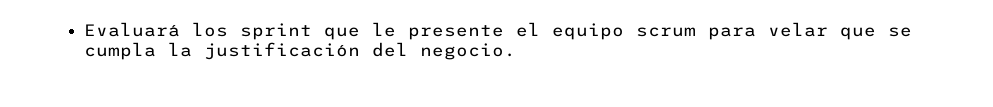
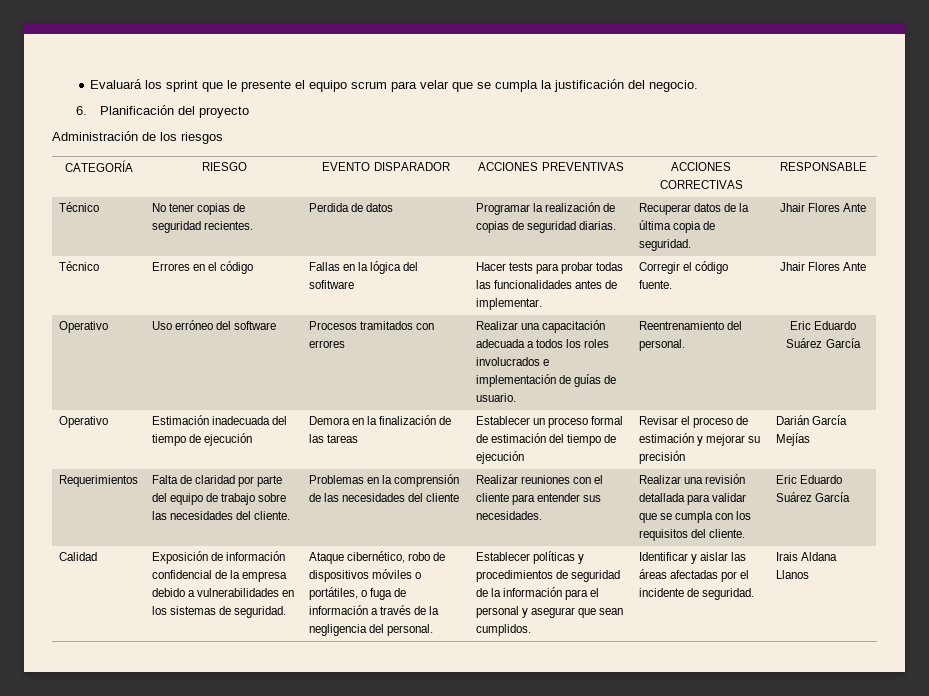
+ 6. Planificación del proyecto
+ Administración de los riesgos
+ CATEGORÍA | RIESGO | EVENTO DISPARADOR | ACCIONES PREVENTIVAS | ACCIONES CORRECTIVAS | RESPONSABLE
+ Técnico | No tener copias de seguridad recientes. | Perdida de datos | Programar la realización de copias de seguridad diarias. | Recuperar datos de la última copia de seguridad. | Jhair Flores Ante
+ Técnico | Errores en el código | Fallas en la lógica del sofitware | Hacer tests para probar todas las funcionalidades antes de implementar. | Corregir el código fuente. | Jhair Flores Ante
+ Operativo | Uso erróneo del software | Procesos tramitados con errores | Realizar una capacitación adecuada a todos los roles involucrados e implementación de guías de usuario. | Reentrenamiento del personal. | Eric Eduardo Suárez García
+ Operativo | Estimación inadecuada del tiempo de ejecución | Demora en la finalización de las tareas | Establecer un proceso formal de estimación del tiempo de ejecución | Revisar el proceso de estimación y mejorar su precisión | Darián García Mejías
+ Requerimientos | Falta de claridad por parte del equipo de trabajo sobre las necesidades del cliente. | Problemas en la comprensión de las necesidades del cliente | Realizar reuniones con el cliente para entender sus necesidades. | Realizar una revisión detallada para validar que se cumpla con los requisitos del cliente. | Eric Eduardo Suárez García
+ Calidad | Exposición de información confidencial de la empresa debido a vulnerabilidades en los sistemas de seguridad. | Ataque cibernético, robo de dispositivos móviles o portátiles, o fuga de información a través de la negligencia del personal. | Establecer políticas y procedimientos de seguridad de la información para el personal y asegurar que sean cumplidos. | Identificar y aislar las áreas afectadas por el incidente de seguridad. | Irais Aldana Llanos

